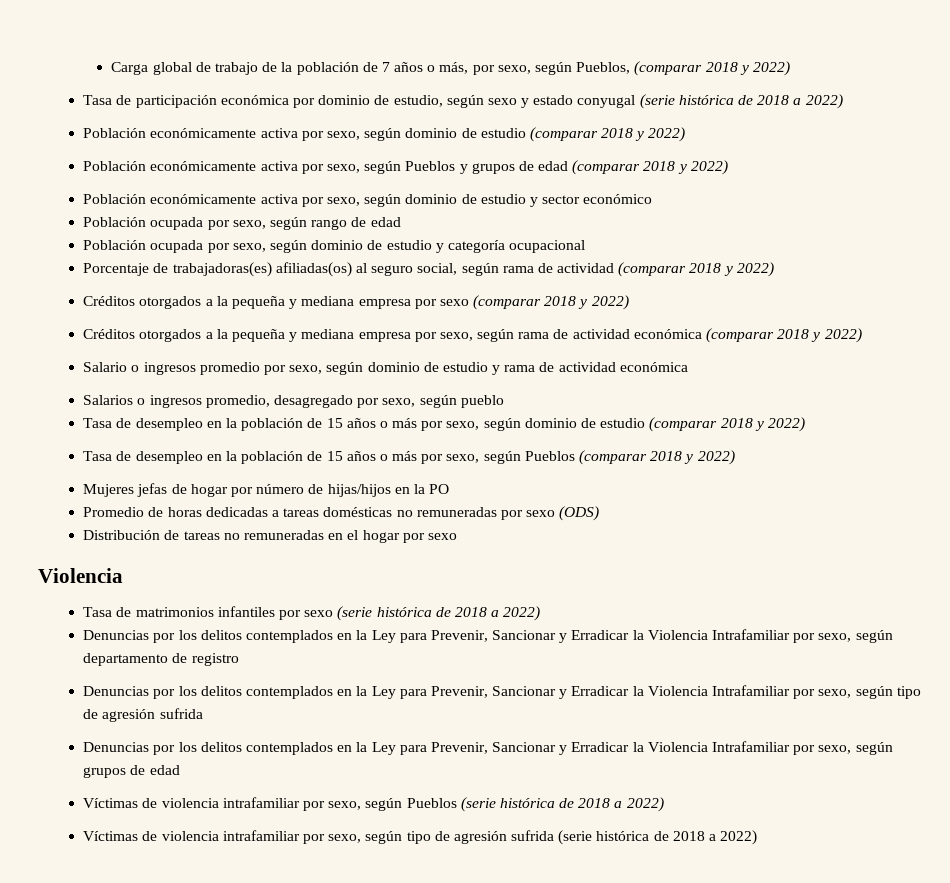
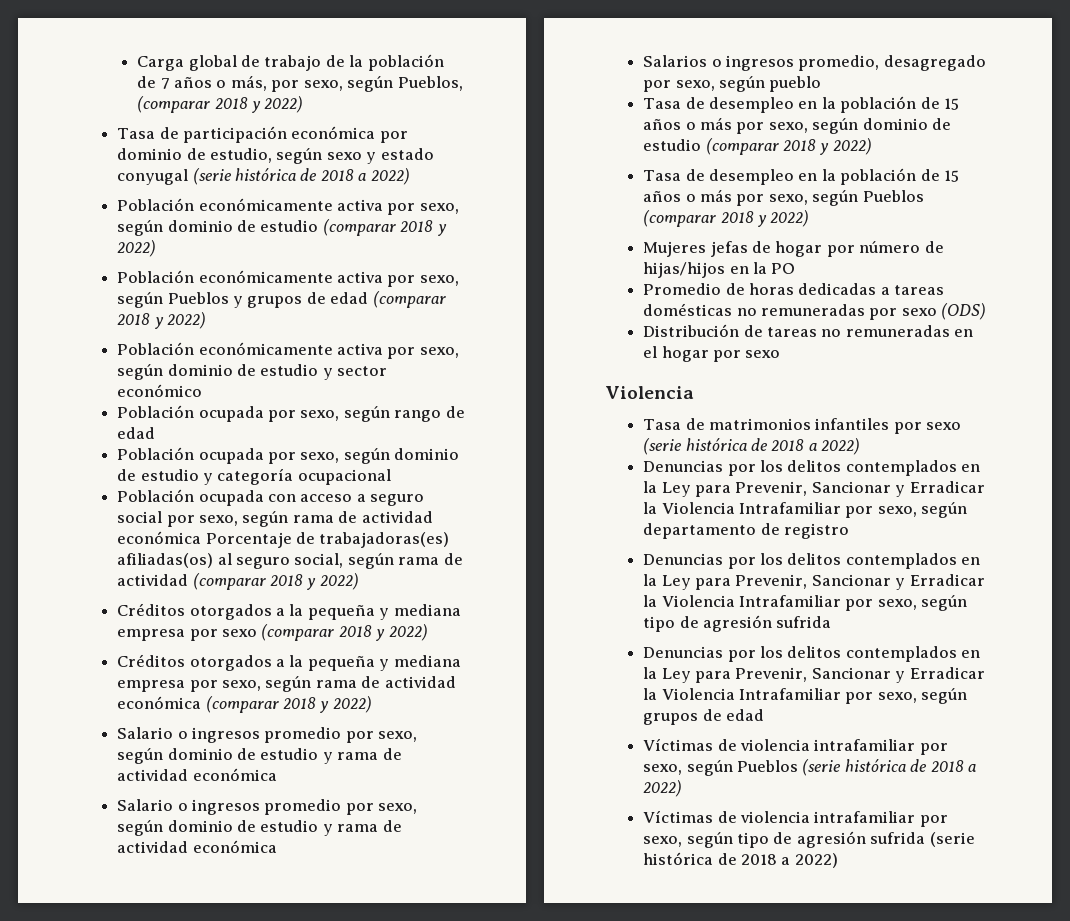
- Porcentaje de trabajadoras(es) afiliadas(os) al seguro social, según rama de actividad (comparar 2018 y 2022)
+ Población ocupada con acceso a seguro social por sexo, según rama de actividad económica Porcentaje de trabajadoras(es) afiliadas(os) al seguro social, según rama de actividad (comparar 2018 y 2022)
  Créditos otorgados a la pequeña y mediana empresa por sexo, según rama de actividad económica (comparar 2018 y 2022)
+ Salario o ingresos promedio por sexo, según dominio de estudio y rama de actividad económica

